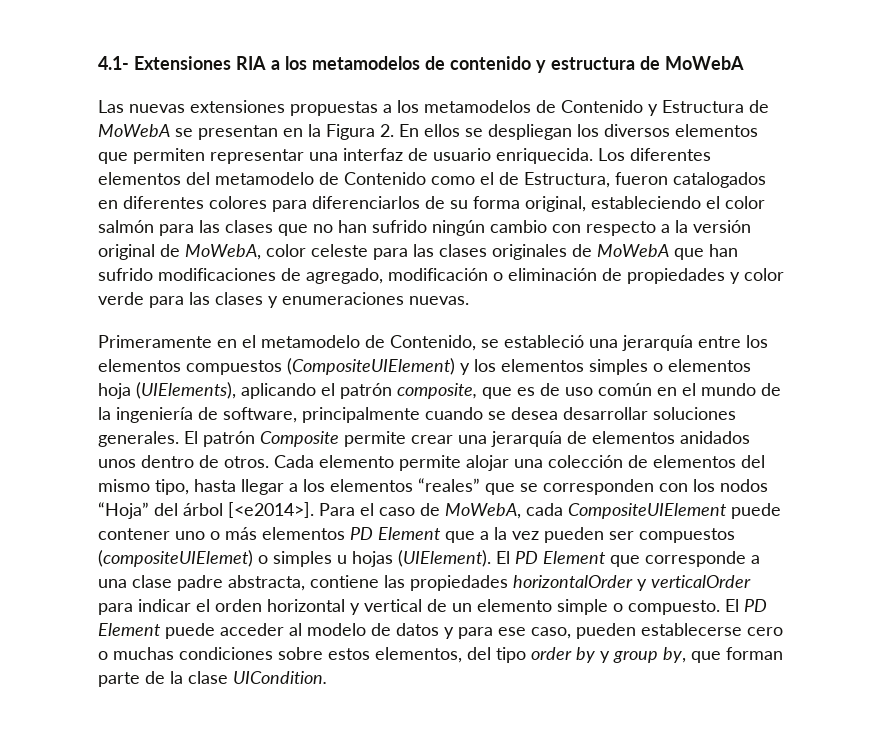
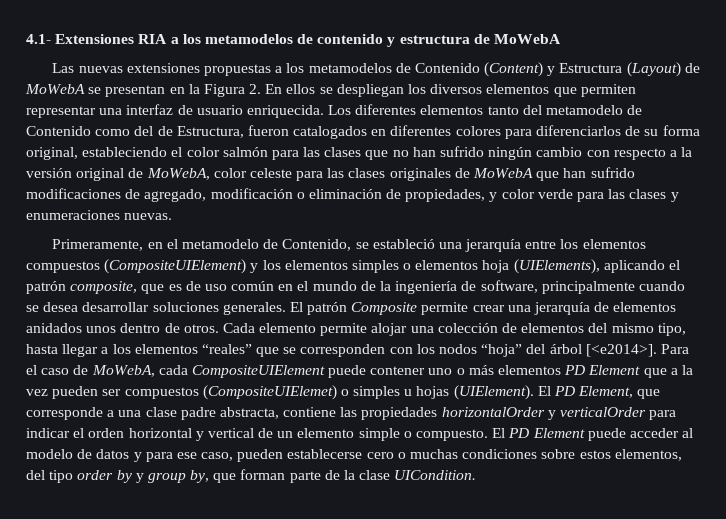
- Las nuevas extensiones propuestas a los metamodelos de Contenido y Estructura de MoWebA se presentan en la Figura 2. En ellos se despliegan los diversos elementos que permiten representar una interfaz de usuario enriquecida.
+ Las nuevas extensiones propuestas a los metamodelos de Contenido (Content) y Estructura (Layout) de MoWebA se presentan en la Figura 2. En ellos se despliegan los diversos elementos que permiten representar una interfaz de usuario enriquecida.
- Los diferentes elementos del metamodelo de Contenido como el de Estructura, fueron catalogados en diferentes colores para diferenciarlos de su forma original, estableciendo el color salmón para las clases que no han sufrido ningún cambio con respecto a la versión original de MoWebA, color celeste para las clases originales de MoWebA que han sufrido modificaciones de agregado, modificación o eliminación de propiedades y color verde para las clases y enumeraciones nuevas.
+ Los diferentes elementos tanto del metamodelo de Contenido como del de Estructura, fueron catalogados en diferentes colores para diferenciarlos de su forma original, estableciendo el color salmón para las clases que no han sufrido ningún cambio con respecto a la versión original de MoWebA, color celeste para las clases originales de MoWebA que han sufrido modificaciones de agregado, modificación o eliminación de propiedades, y color verde para las clases y enumeraciones nuevas.
- Primeramente en el metamodelo de Contenido, se estableció una jerarquía entre los elementos compuestos (CompositeUIElement) y los elementos simples o elementos hoja (UIElements), aplicando el patrón composite, que es de uso común en el mundo de la ingeniería de software, principalmente cuando se desea desarrollar soluciones generales.
+ Primeramente, en el metamodelo de Contenido, se estableció una jerarquía entre los elementos compuestos (CompositeUIElement) y los elementos simples o elementos hoja (UIElements), aplicando el patrón composite, que es de uso común en el mundo de la ingeniería de software, principalmente cuando se desea desarrollar soluciones generales.
- Cada elemento permite alojar una colección de elementos del mismo tipo, hasta llegar a los elementos “reales” que se corresponden con los nodos “Hoja” del árbol [<e2014>].
+ Cada elemento permite alojar una colección de elementos del mismo tipo, hasta llegar a los elementos “reales” que se corresponden con los nodos “hoja” del árbol [<e2014>].
- Para el caso de MoWebA, cada CompositeUIElement puede contener uno o más elementos PD Element que a la vez pueden ser compuestos (compositeUIElemet) o simples u hojas (UIElement).
+ Para el caso de MoWebA, cada CompositeUIElement puede contener uno o más elementos PD Element que a la vez pueden ser compuestos (CompositeUIElemet) o simples u hojas (UIElement).
- El PD Element que corresponde a una clase padre abstracta, contiene las propiedades horizontalOrder y verticalOrder para indicar el orden horizontal y vertical de un elemento simple o compuesto.
+ El PD Element, que corresponde a una clase padre abstracta, contiene las propiedades horizontalOrder y verticalOrder para indicar el orden horizontal y vertical de un elemento simple o compuesto.

